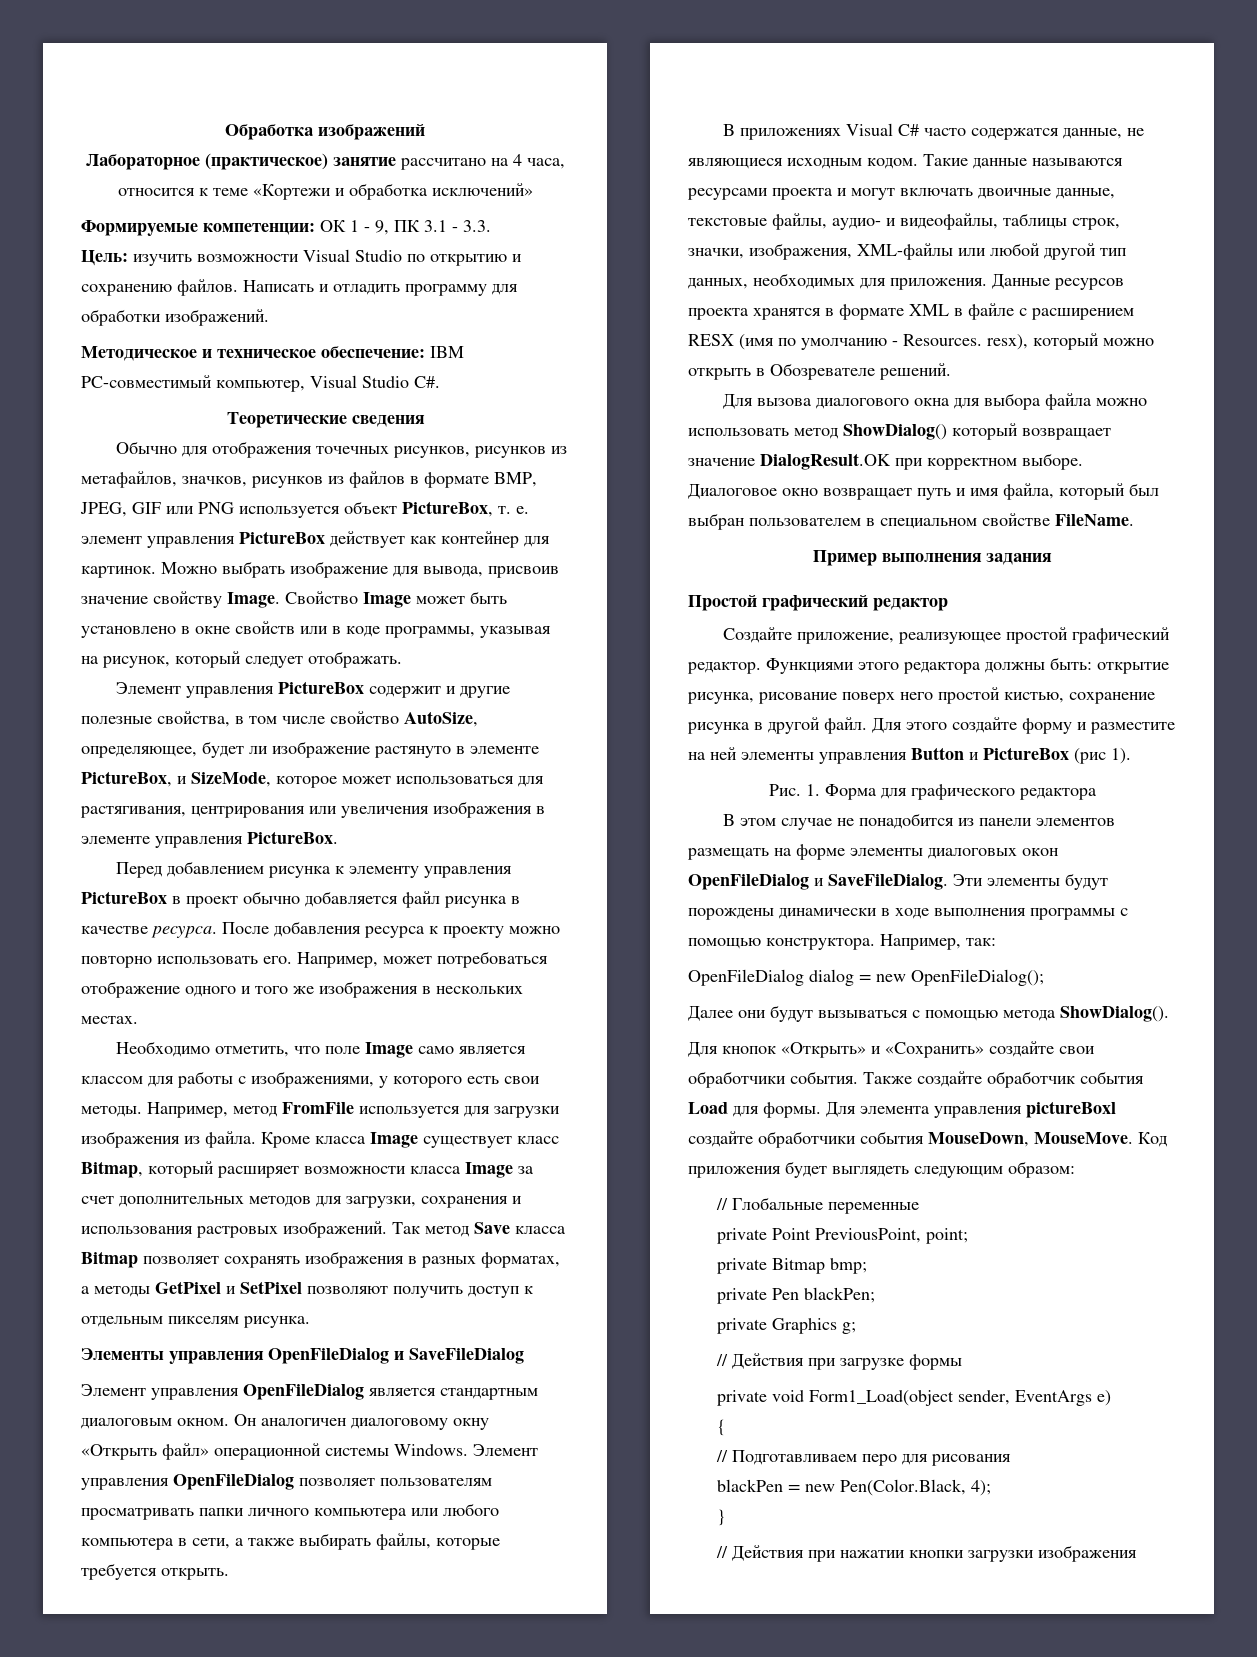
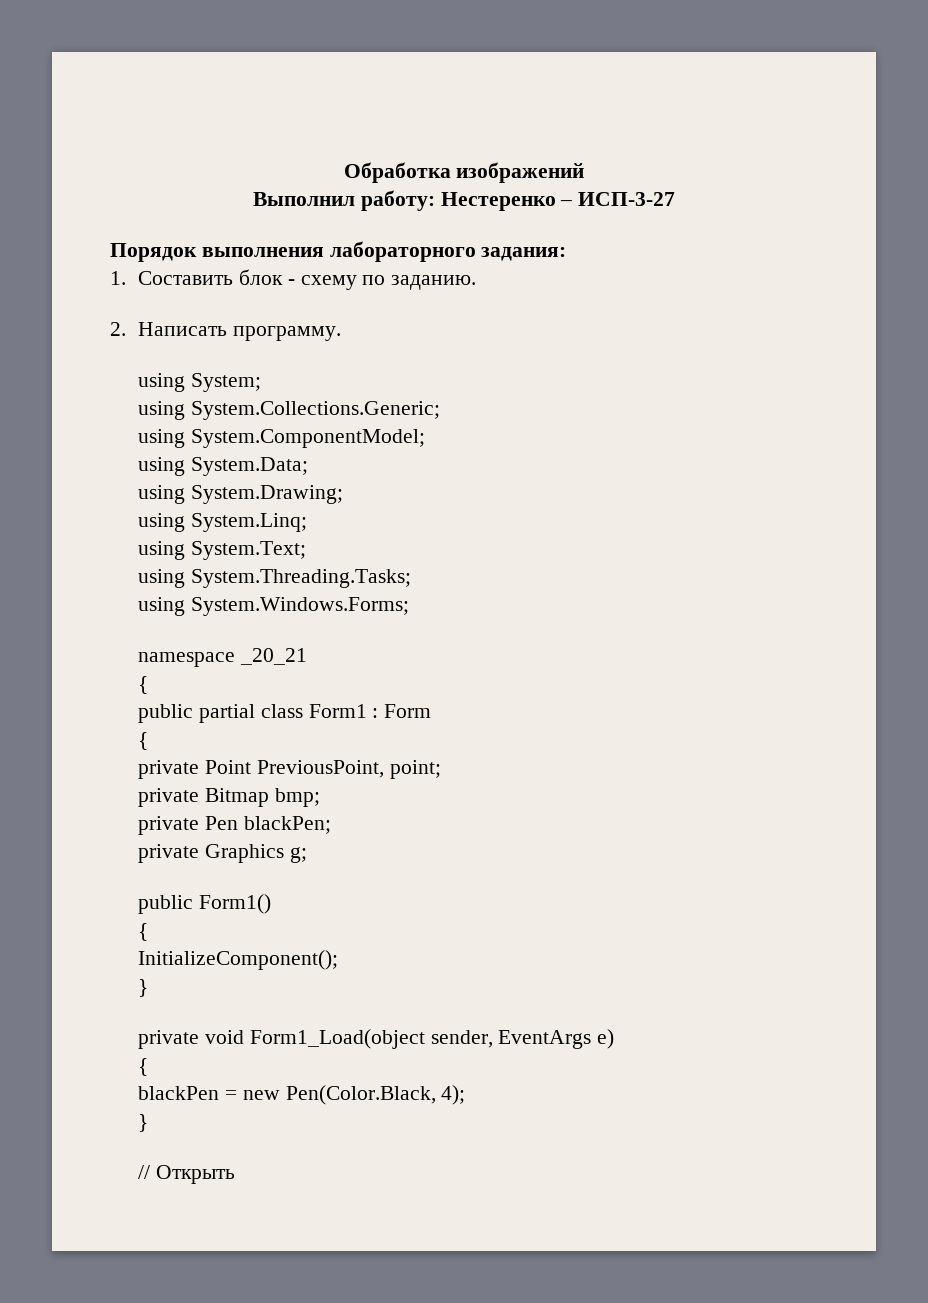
- Лабораторное (практическое) занятие рассчитано на 4 часа, относится к теме «Кортежи и обработка исключений»
- Формируемые компетенции: ОК 1 - 9, ПК 3.1 - 3.3.
- Цель: изучить возможности Visual Studio по открытию и сохранению файлов. Написать и отладить программу для обработки изображений.
- Методическое и техническое обеспечение: IBM PC-совместимый компьютер, Visual Studio С#.
- Теоретические сведения
- Обычно для отображения точечных рисунков, рисунков из метафайлов, значков, рисунков из файлов в формате BMP, JPEG, GIF или PNG используется объект PictureBox, т. е. элемент управления PictureBox действует как контейнер для картинок. Можно выбрать изображение для вывода, присвоив значение свойству Image. Свойство Image может быть установлено в окне свойств или в коде программы, указывая на рисунок, который следует отображать.
- Элемент управления PictureBox содержит и другие полезные свойства, в том числе свойство AutoSize, определяющее, будет ли изображение растянуто в элементе PictureBox, и SizeMode, которое может использоваться для растягивания, центрирования или увеличения изображения в элементе управления PictureBox.
- Перед добавлением рисунка к элементу управления PictureBox в проект обычно добавляется файл рисунка в качестве ресурса. После добавления ресурса к проекту можно повторно использовать его. Например, может потребоваться отображение одного и того же изображения в нескольких местах.
- Необходимо отметить, что поле Image само является классом для работы с изображениями, у которого есть свои методы. Например, метод FromFile используется для загрузки изображения из файла. Кроме класса Image существует класс Bitmap, который расширяет возможности класса Image за счет дополнительных методов для загрузки, сохранения и использования растровых изображений. Так метод Save класса Bitmap позволяет сохранять изображения в разных форматах, а методы GetPixel и SetPixel позволяют получить доступ к отдельным пикселям рисунка.
- Элементы управления OpenFileDialog и SaveFileDialog
- Элемент управления OpenFileDialog является стандартным диалоговым окном. Он аналогичен диалоговому окну «Открыть файл» операционной системы Windows. Элемент управления OpenFileDialog позволяет пользователям просматривать папки личного компьютера или любого компьютера в сети, а также выбирать файлы, которые требуется открыть.
- В приложениях Visual C# часто содержатся данные, не являющиеся исходным кодом. Такие данные называются ресурсами проекта и могут включать двоичные данные, текстовые файлы, аудио- и видеофайлы, таблицы строк, значки, изображения, XML-файлы или любой другой тип данных, необходимых для приложения. Данные ресурсов проекта хранятся в формате XML в файле с расширением RESX (имя по умолчанию - Resources. resx), который можно открыть в Обозревателе решений.
- Для вызова диалогового окна для выбора файла можно использовать метод ShowDialog() который возвращает значение DialogResult.OK при корректном выборе. Диалоговое окно возвращает путь и имя файла, который был выбран пользователем в специальном свойстве FileName.
- Пример выполнения задания
- Простой графический редактор
- Создайте приложение, реализующее простой графический редактор. Функциями этого редактора должны быть: открытие рисунка, рисование поверх него простой кистью, сохранение рисунка в другой файл. Для этого создайте форму и разместите на ней элементы управления Button и PictureBox (рис 1).
- Рис. 1. Форма для графического редактора
- В этом случае не понадобится из панели элементов размещать на форме элементы диалоговых окон OpenFileDialog и SaveFileDialog. Эти элементы будут порождены динамически в ходе выполнения программы с помощью конструктора. Например, так:
- OpenFileDialog dialog = new OpenFileDialog();
- Далее они будут вызываться с помощью метода ShowDialog().
- Для кнопок «Открыть» и «Сохранить» создайте свои обработчики события. Также создайте обработчик события Load для формы. Для элемента управления pictureBoxl создайте обработчики события MouseDown, MouseMove. Код приложения будет выглядеть следующим образом:
- // Глобальные переменные
+ Выполнил работу: Нестеренко – ИСП-3-27
+ Порядок выполнения лабораторного задания:
+ 1. Составить блок - схему по заданию.
+ 2. Написать программу.
+ using System;
+ using System.Collections.Generic;
+ using System.ComponentModel;
+ using System.Data;
+ using System.Drawing;
+ using System.Linq;
+ using System.Text;
+ using System.Threading.Tasks;
+ using System.Windows.Forms;
+ namespace _20_21
+ {
+ public partial class Form1 : Form
+ {
- // Действия при загрузке формы
+ public Form1()
+ {
+ InitializeComponent();
+ }
- // Подготавливаем перо для рисования
- // Действия при нажатии кнопки загрузки изображения
+ // Открыть

